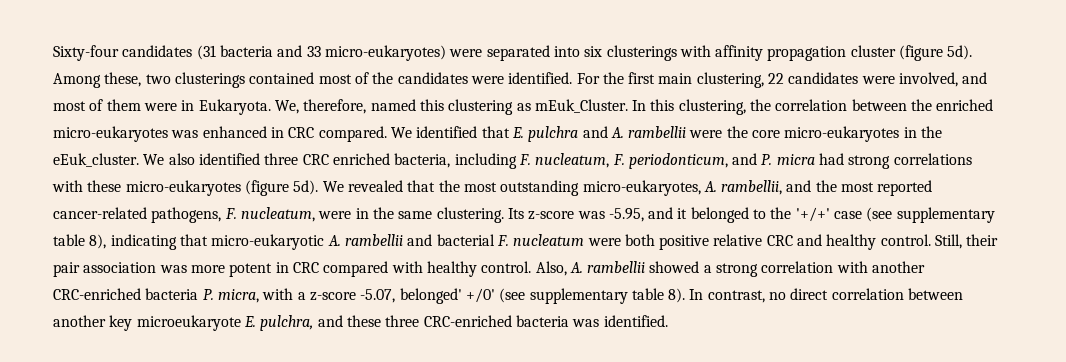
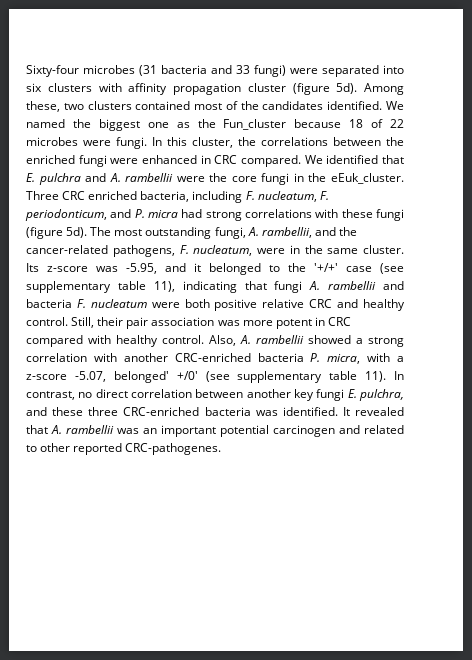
- Sixty-four candidates (31 bacteria and 33 micro-eukaryotes) were separated into six clusterings with affinity propagation cluster (figure 5d).
+ Sixty-four microbes (31 bacteria and 33 fungi) were separated into six clusters with affinity propagation cluster (figure 5d).
- Among these, two clusterings contained most of the candidates were identified. For the first main clustering, 22 candidates were involved, and most of them were in Eukaryota. We, therefore, named this clustering as mEuk_Cluster. In this clustering, the correlation between the enriched micro-eukaryotes was enhanced in CRC compared.
+ Among these, two clusters contained most of the candidates identified. We named the biggest one as the Fun_cluster because 18 of 22 microbes were fungi. In this cluster, the correlations between the enriched fungi were enhanced in CRC compared.
- We identified that E. pulchra and A. rambellii were the core micro-eukaryotes in the eEuk_cluster.
+ We identified that E. pulchra and A. rambellii were the core fungi in the eEuk_cluster.
- We also identified three CRC enriched bacteria, including F. nucleatum, F. periodonticum, and P. micra had strong correlations with these micro-eukaryotes (figure 5d). We revealed that the most outstanding micro-eukaryotes, A. rambellii, and the most reported cancer-related pathogens, F. nucleatum, were in the same clustering.
+ Three CRC enriched bacteria, including F. nucleatum, F. periodonticum, and P. micra had strong correlations with these fungi (figure 5d). The most outstanding fungi, A. rambellii, and the cancer-related pathogens, F. nucleatum, were in the same cluster.
- Its z-score was -5.95, and it belonged to the '+/+' case (see supplementary table 8), indicating that micro-eukaryotic A. rambellii and bacterial F. nucleatum were both positive relative CRC and healthy control.
+ Its z-score was -5.95, and it belonged to the '+/+' case (see supplementary table 11), indicating that fungi A. rambellii and bacteria F. nucleatum were both positive relative CRC and healthy control.
- Also, A. rambellii showed a strong correlation with another CRC-enriched bacteria P. micra, with a z-score -5.07, belonged' +/0' (see supplementary table 8).
+ Also, A. rambellii showed a strong correlation with another CRC-enriched bacteria P. micra, with a z-score -5.07, belonged' +/0' (see supplementary table 11).
- In contrast, no direct correlation between another key microeukaryote E. pulchra, and these three CRC-enriched bacteria was identified.
+ In contrast, no direct correlation between another key fungi E. pulchra, and these three CRC-enriched bacteria was identified.
+ It revealed that A. rambellii was an important potential carcinogen and related to other reported CRC-pathogenes.

